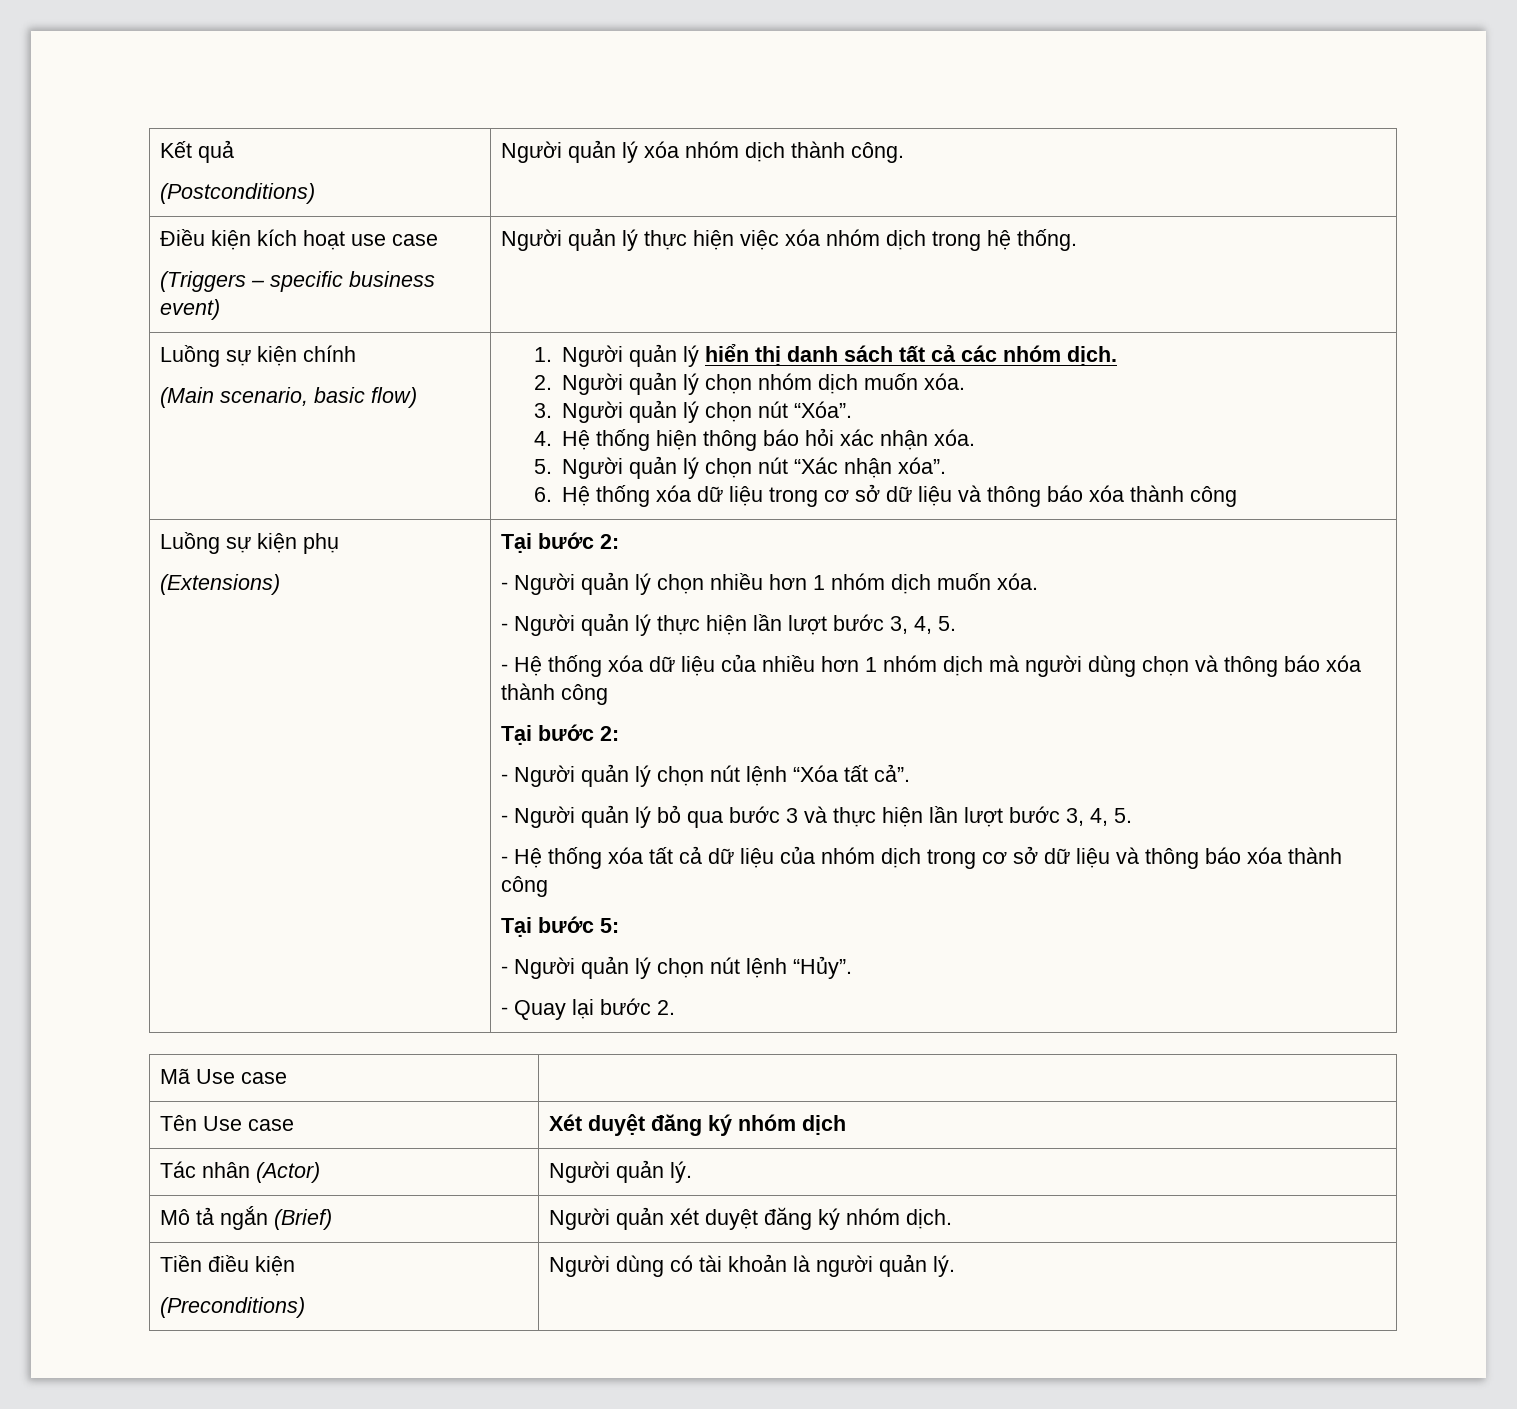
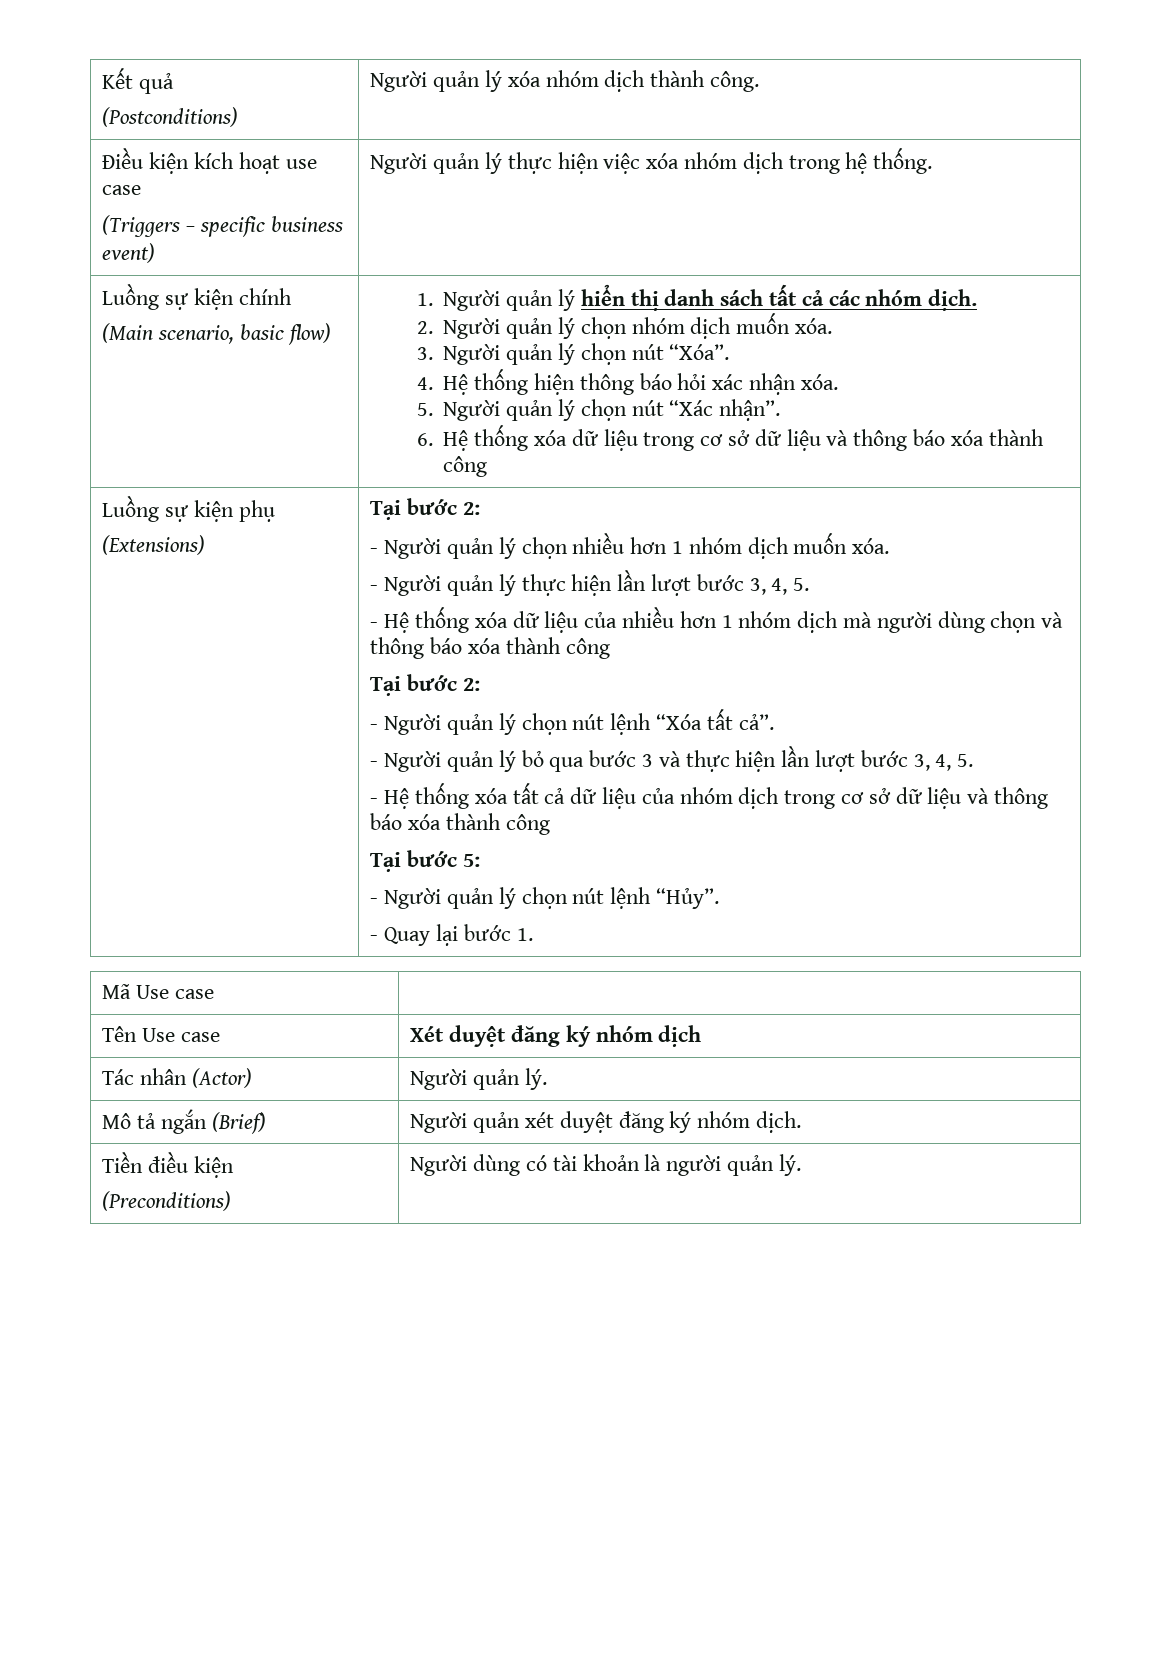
- 5. Người quản lý chọn nút “Xác nhận xóa”.
+ 5. Người quản lý chọn nút “Xác nhận”.
- - Quay lại bước 2.
+ - Quay lại bước 1.

